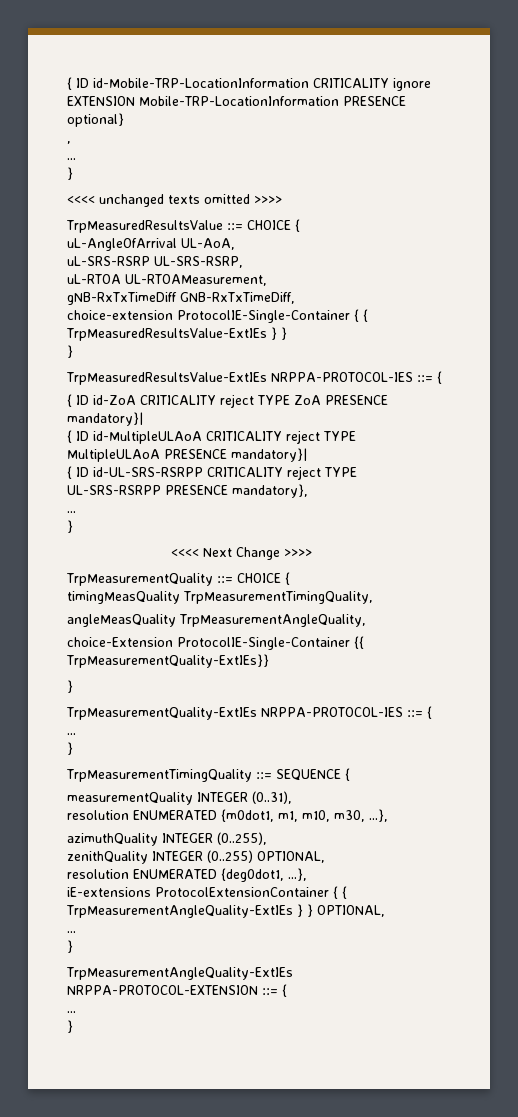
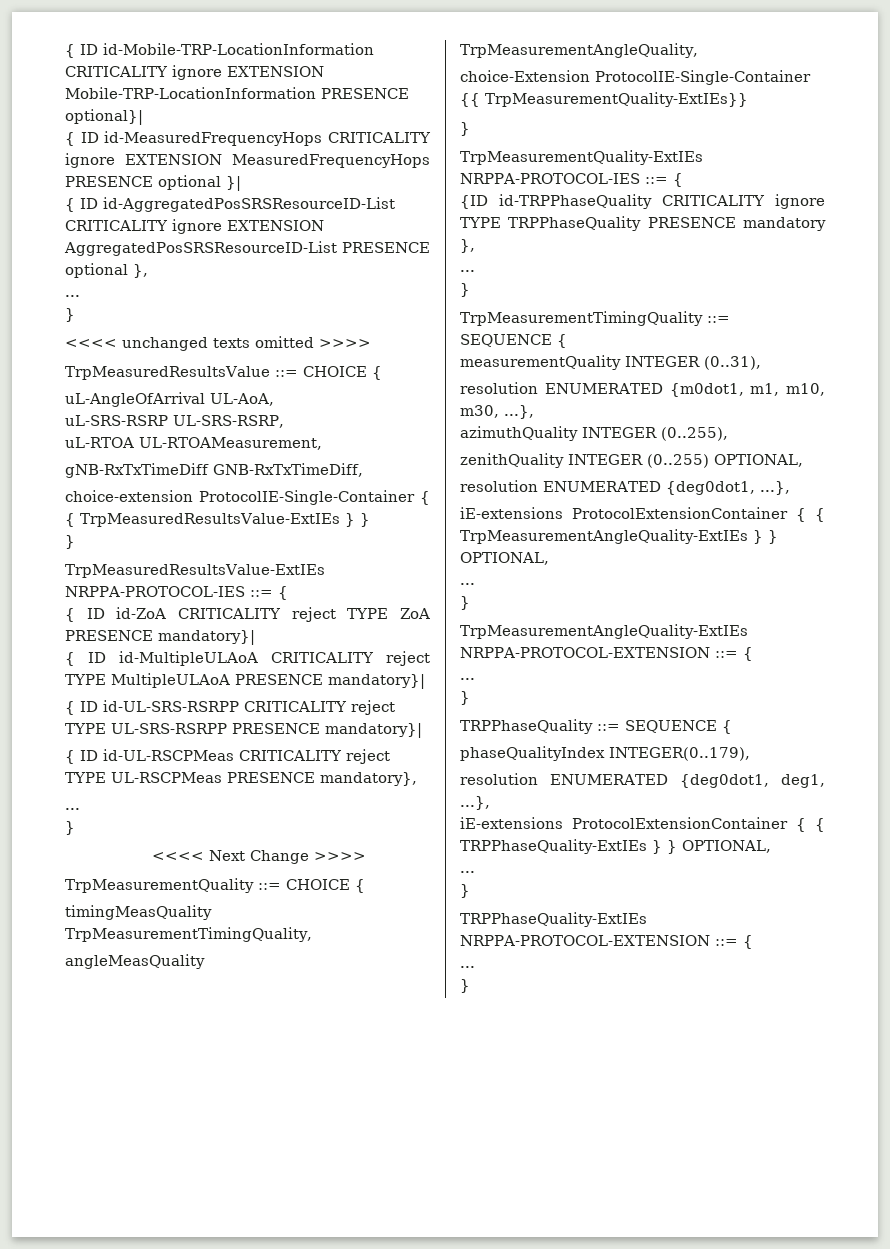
- { ID id-Mobile-TRP-LocationInformation CRITICALITY ignore EXTENSION Mobile-TRP-LocationInformation PRESENCE optional}
- ,
+ { ID id-Mobile-TRP-LocationInformation CRITICALITY ignore EXTENSION Mobile-TRP-LocationInformation PRESENCE optional}|
+ { ID id-MeasuredFrequencyHops CRITICALITY ignore EXTENSION MeasuredFrequencyHops PRESENCE optional }|
+ { ID id-AggregatedPosSRSResourceID-List CRITICALITY ignore EXTENSION AggregatedPosSRSResourceID-List PRESENCE optional },
- { ID id-UL-SRS-RSRPP CRITICALITY reject TYPE UL-SRS-RSRPP PRESENCE mandatory},
+ { ID id-UL-SRS-RSRPP CRITICALITY reject TYPE UL-SRS-RSRPP PRESENCE mandatory}|
+ { ID id-UL-RSCPMeas CRITICALITY reject TYPE UL-RSCPMeas PRESENCE mandatory},
+ {ID id-TRPPhaseQuality CRITICALITY ignore TYPE TRPPhaseQuality PRESENCE mandatory },
+ TRPPhaseQuality ::= SEQUENCE {
+ phaseQualityIndex INTEGER(0..179),
+ resolution ENUMERATED {deg0dot1, deg1, ...},
+ iE-extensions ProtocolExtensionContainer { { TRPPhaseQuality-ExtIEs } } OPTIONAL,
+ ...
+ }
+ TRPPhaseQuality-ExtIEs NRPPA-PROTOCOL-EXTENSION ::= {
+ ...
+ }

